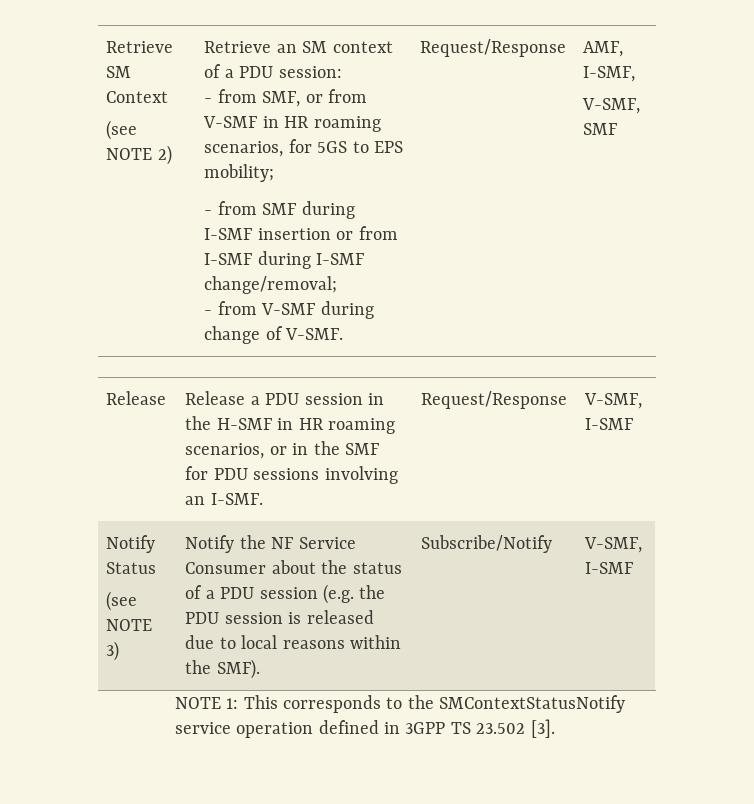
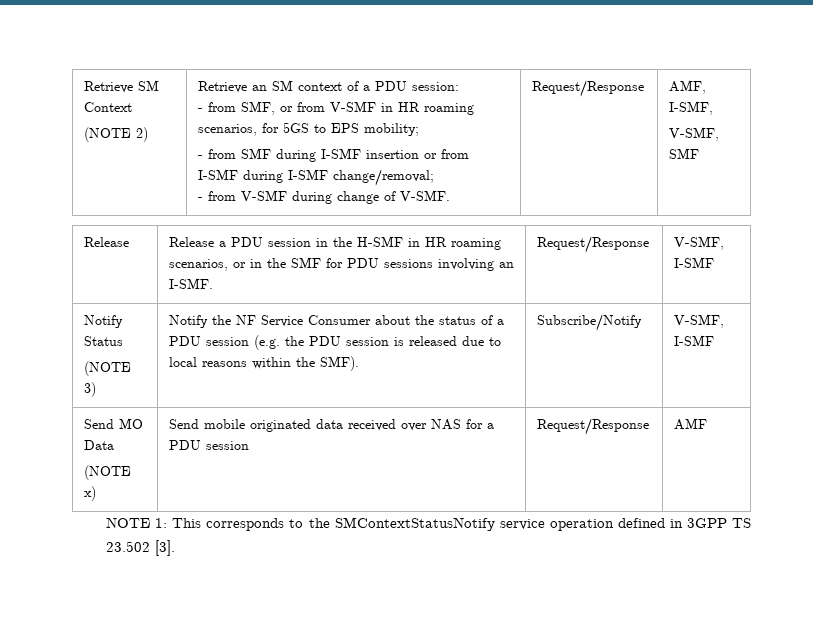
- (see NOTE 2)
+ (NOTE 2)
  Notify Status
- (see NOTE 3) | Notify the NF Service Consumer about the status of a PDU session (e.g. the PDU session is released due to local reasons within the SMF). | Subscribe/Notify | V-SMF, I-SMF
+ (NOTE 3) | Notify the NF Service Consumer about the status of a PDU session (e.g. the PDU session is released due to local reasons within the SMF). | Subscribe/Notify | V-SMF, I-SMF
+ Send MO Data
+ (NOTE x) | Send mobile originated data received over NAS for a PDU session | Request/Response | AMF

